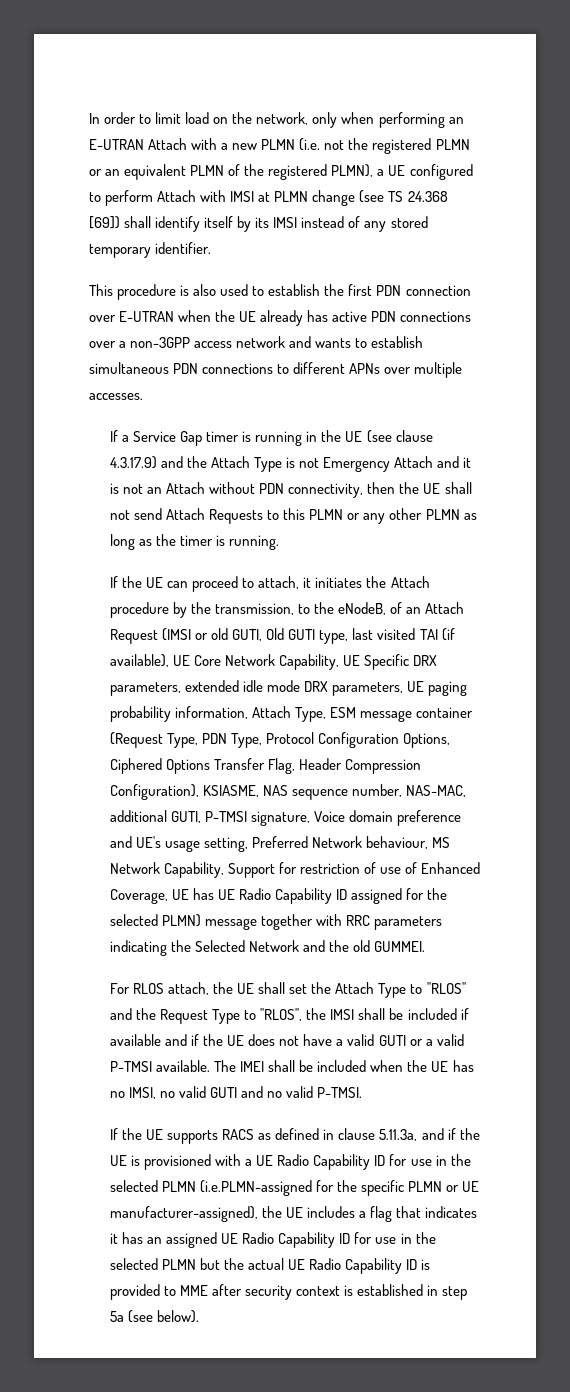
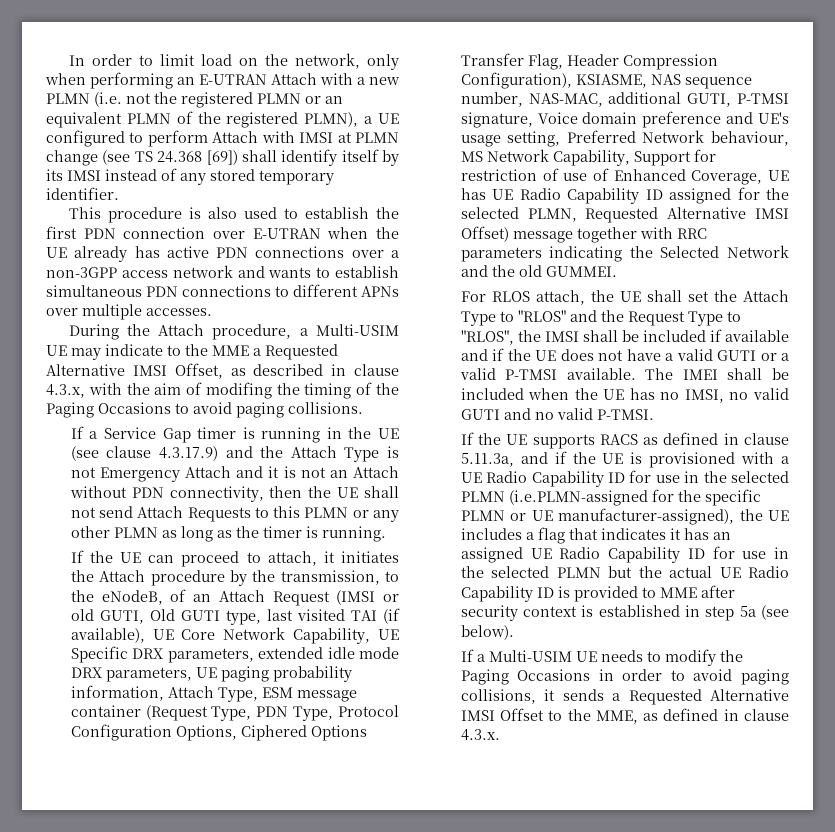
+ During the Attach procedure, a Multi-USIM UE may indicate to the MME a Requested Alternative IMSI Offset, as described in clause 4.3.x, with the aim of modifing the timing of the Paging Occasions to avoid paging collisions.
- If the UE can proceed to attach, it initiates the Attach procedure by the transmission, to the eNodeB, of an Attach Request (IMSI or old GUTI, Old GUTI type, last visited TAI (if available), UE Core Network Capability, UE Specific DRX parameters, extended idle mode DRX parameters, UE paging probability information, Attach Type, ESM message container (Request Type, PDN Type, Protocol Configuration Options, Ciphered Options Transfer Flag, Header Compression Configuration), KSIASME, NAS sequence number, NAS-MAC, additional GUTI, P-TMSI signature, Voice domain preference and UE's usage setting, Preferred Network behaviour, MS Network Capability, Support for restriction of use of Enhanced Coverage, UE has UE Radio Capability ID assigned for the selected PLMN) message together with RRC parameters indicating the Selected Network and the old GUMMEI.
+ If the UE can proceed to attach, it initiates the Attach procedure by the transmission, to the eNodeB, of an Attach Request (IMSI or old GUTI, Old GUTI type, last visited TAI (if available), UE Core Network Capability, UE Specific DRX parameters, extended idle mode DRX parameters, UE paging probability information, Attach Type, ESM message container (Request Type, PDN Type, Protocol Configuration Options, Ciphered Options Transfer Flag, Header Compression Configuration), KSIASME, NAS sequence number, NAS-MAC, additional GUTI, P-TMSI signature, Voice domain preference and UE's usage setting, Preferred Network behaviour, MS Network Capability, Support for restriction of use of Enhanced Coverage, UE has UE Radio Capability ID assigned for the selected PLMN, Requested Alternative IMSI Offset) message together with RRC parameters indicating the Selected Network and the old GUMMEI.
+ If a Multi-USIM UE needs to modify the Paging Occasions in order to avoid paging collisions, it sends a Requested Alternative IMSI Offset to the MME, as defined in clause 4.3.x.

